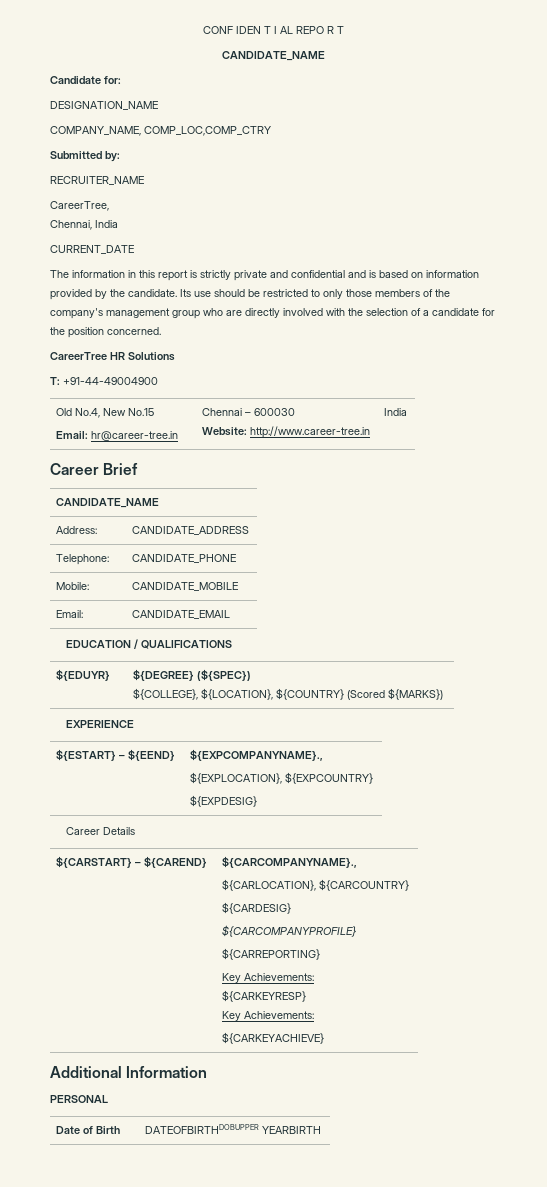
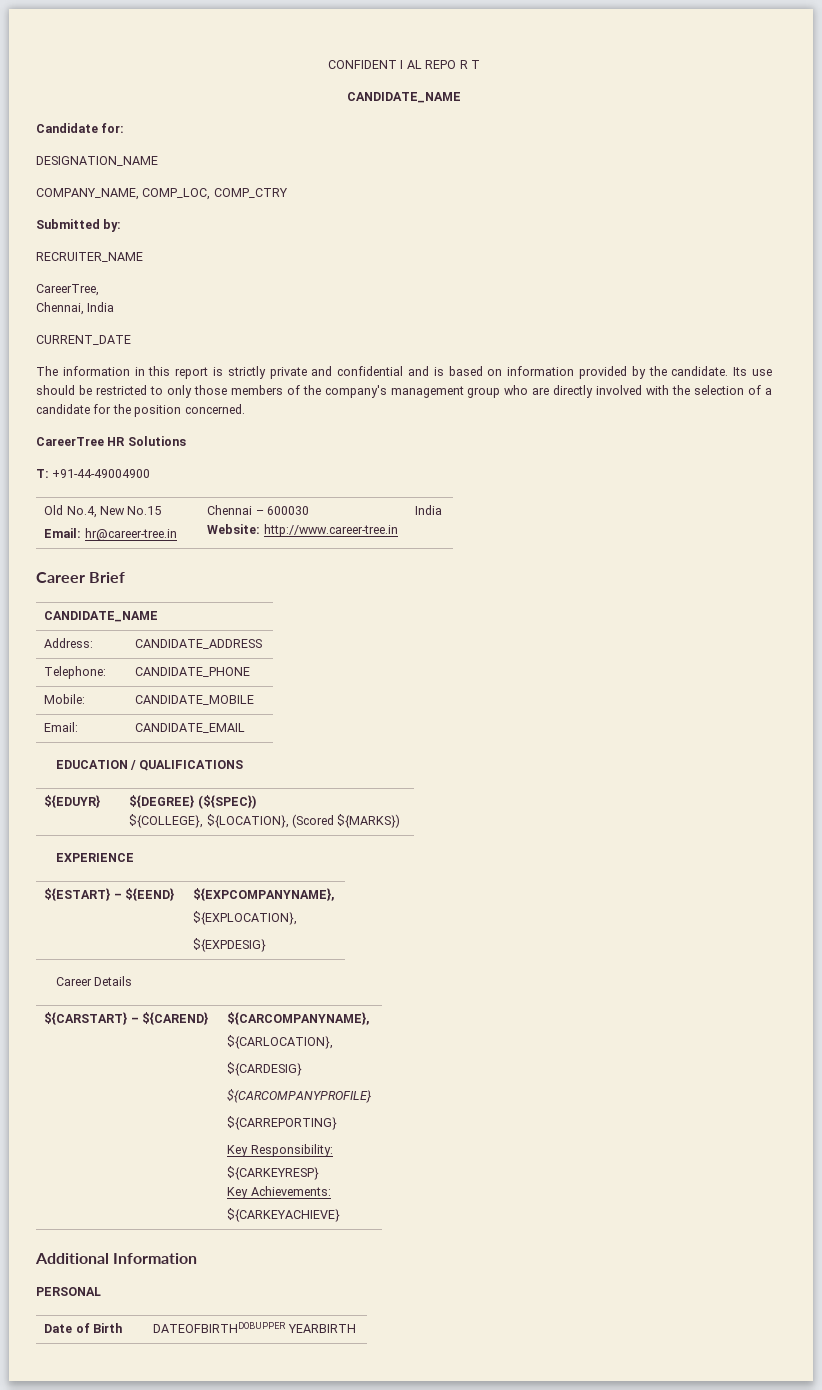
- CONF IDEN T I AL REPO R T
+ CONFIDENT I AL REPO R T
- COMPANY_NAME, COMP_LOC,COMP_CTRY
+ COMPANY_NAME, COMP_LOC, COMP_CTRY
  ${EDUYR} | ${DEGREE} (${SPEC})
- ${COLLEGE}, ${LOCATION}, ${COUNTRY} (Scored ${MARKS})
+ ${COLLEGE}, ${LOCATION}, (Scored ${MARKS})
- ${ESTART} – ${EEND} | ${EXPCOMPANYNAME}.,
- ${EXPLOCATION}, ${EXPCOUNTRY}
+ ${ESTART} – ${EEND} | ${EXPCOMPANYNAME},
+ ${EXPLOCATION},
- ${CARSTART} – ${CAREND} | ${CARCOMPANYNAME}.,
- ${CARLOCATION}, ${CARCOUNTRY}
+ ${CARSTART} – ${CAREND} | ${CARCOMPANYNAME},
+ ${CARLOCATION},
  ${CARDESIG}
  ${CARCOMPANYPROFILE}
  ${CARREPORTING}
- Key Achievements:
+ Key Responsibility:

